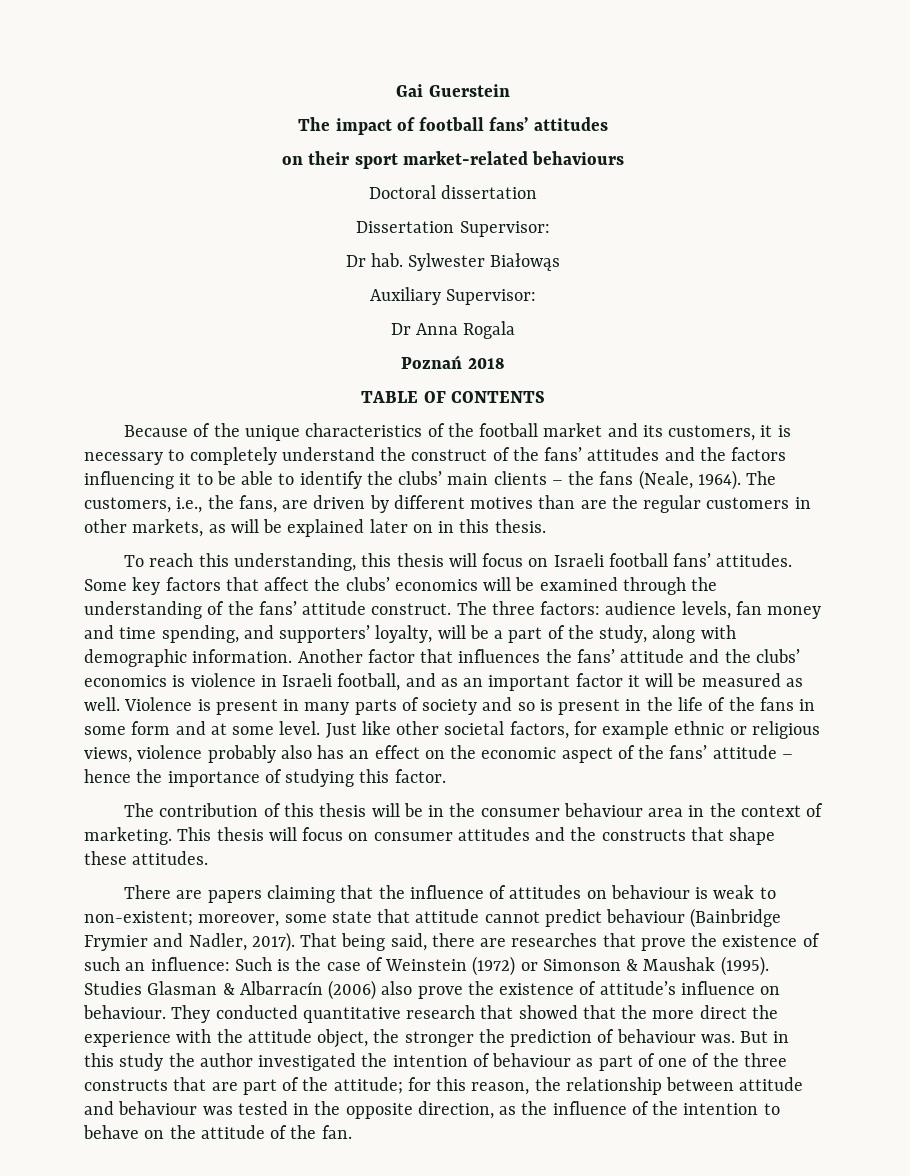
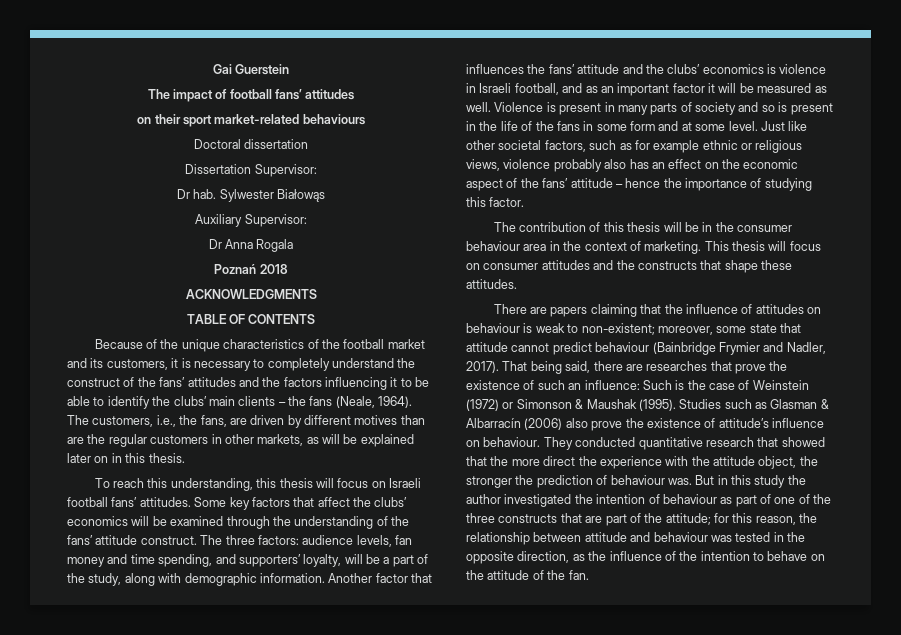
+ ACKNOWLEDGMENTS
- Just like other societal factors, for example ethnic or religious views, violence probably also has an effect on the economic aspect of the fans’ attitude – hence the importance of studying this factor.
+ Just like other societal factors, such as for example ethnic or religious views, violence probably also has an effect on the economic aspect of the fans’ attitude – hence the importance of studying this factor.
- Studies Glasman & Albarracín (2006) also prove the existence of attitude’s influence on behaviour.
+ Studies such as Glasman & Albarracín (2006) also prove the existence of attitude’s influence on behaviour.

